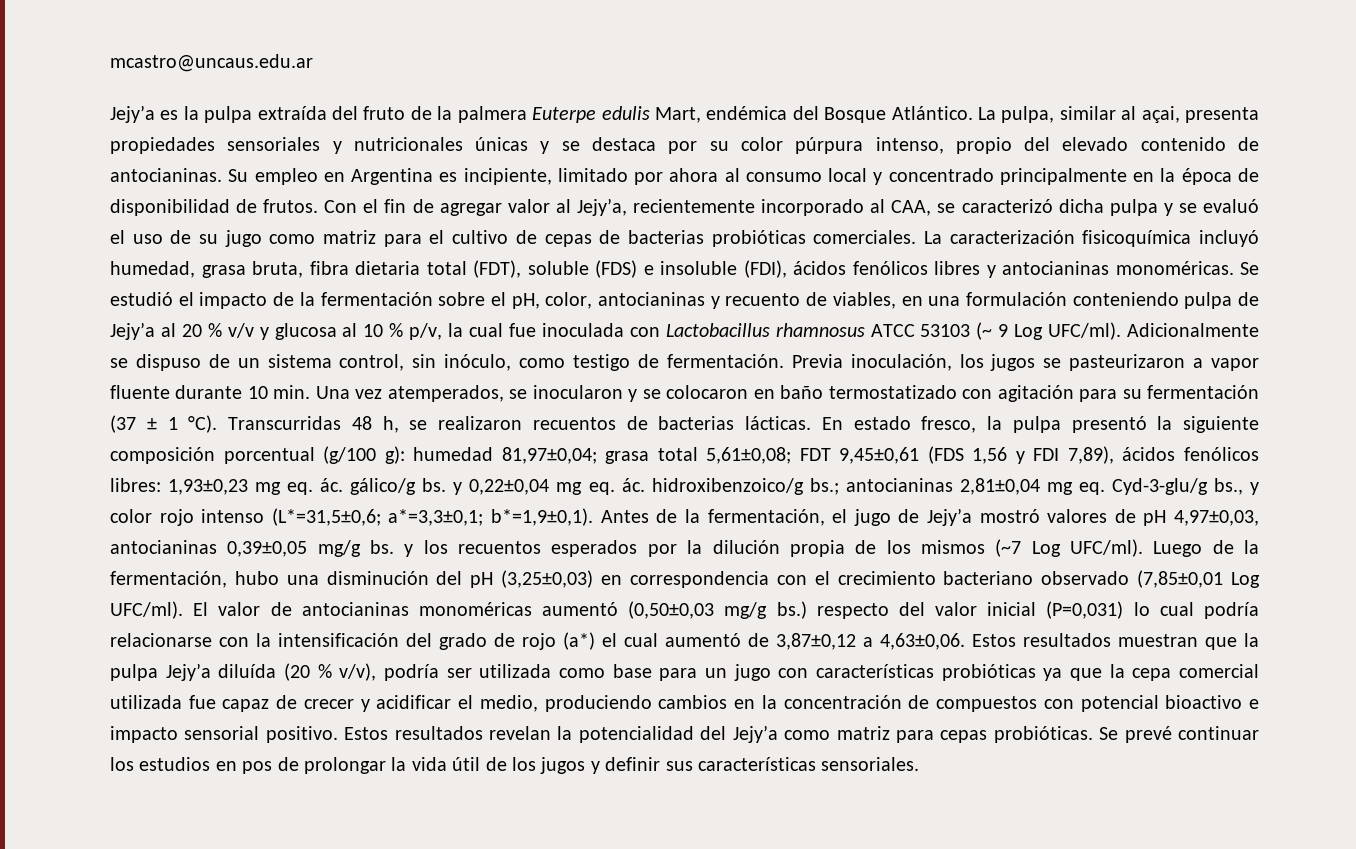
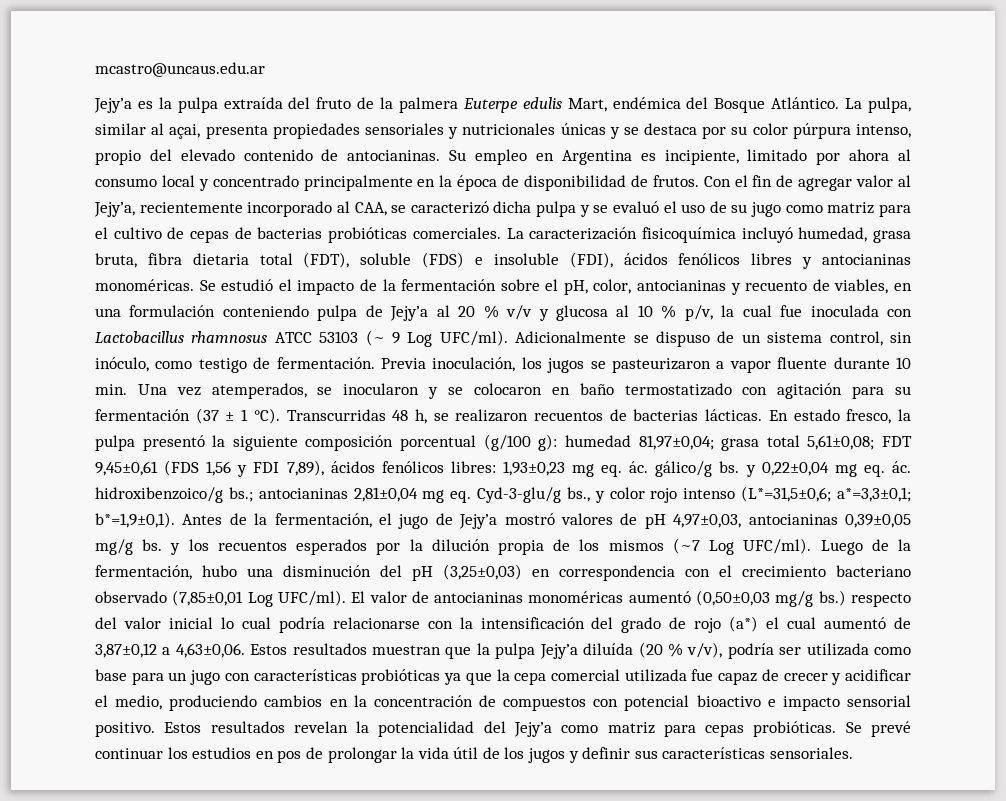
- El valor de antocianinas monoméricas aumentó (0,50±0,03 mg/g bs.) respecto del valor inicial (P=0,031) lo cual podría relacionarse con la intensificación del grado de rojo (a*) el cual aumentó de 3,87±0,12 a 4,63±0,06.
+ El valor de antocianinas monoméricas aumentó (0,50±0,03 mg/g bs.) respecto del valor inicial lo cual podría relacionarse con la intensificación del grado de rojo (a*) el cual aumentó de 3,87±0,12 a 4,63±0,06.

